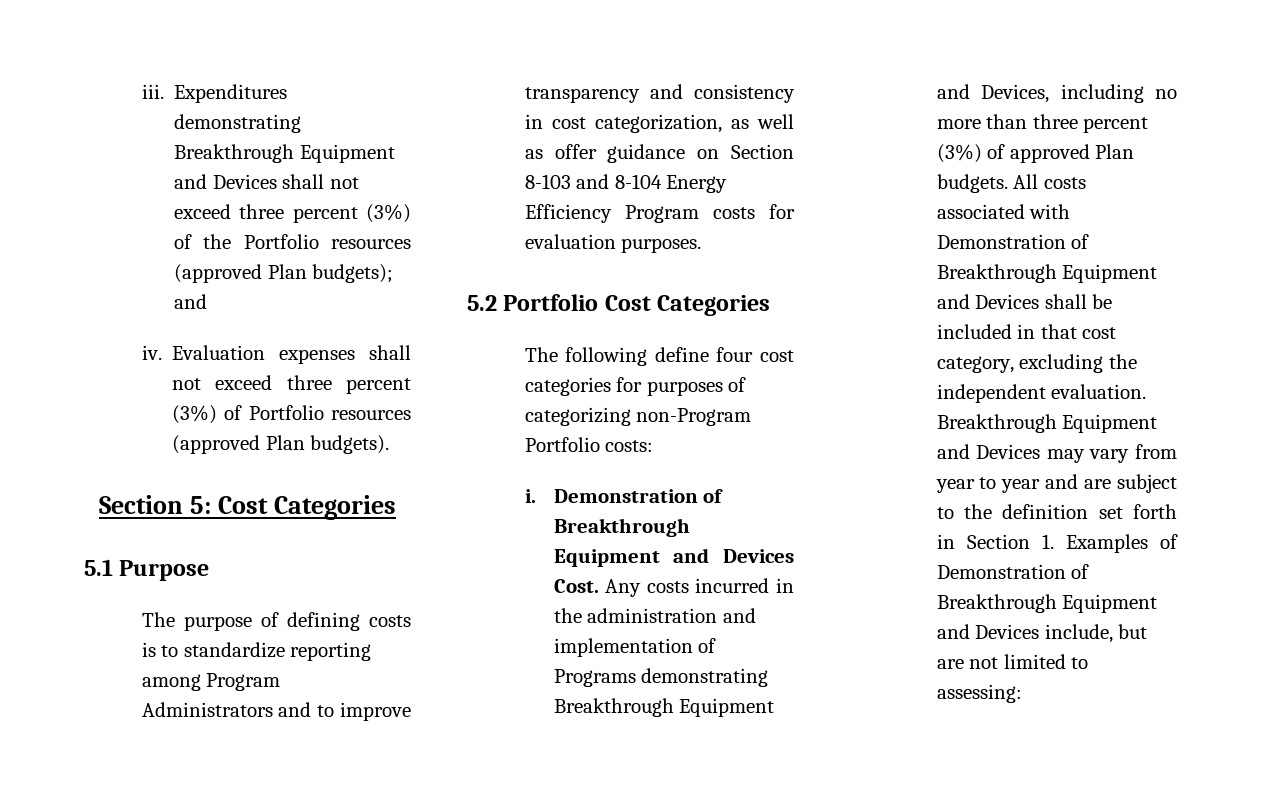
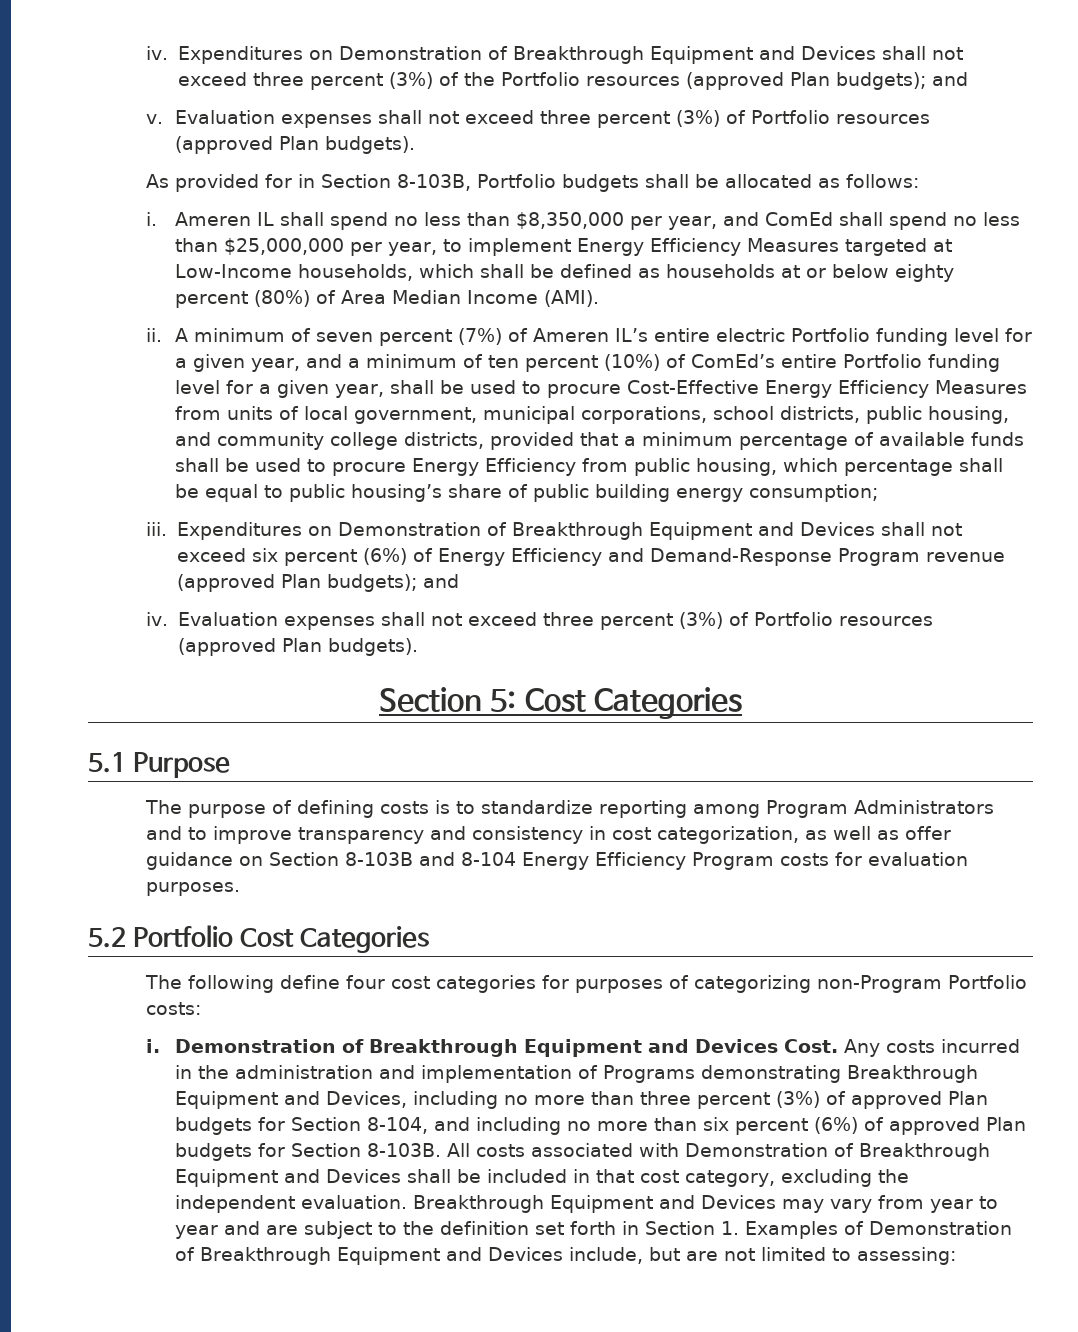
- iii. Expenditures demonstrating Breakthrough Equipment and Devices shall not exceed three percent (3%) of the Portfolio resources (approved Plan budgets); and
+ iv. Expenditures on Demonstration of Breakthrough Equipment and Devices shall not exceed three percent (3%) of the Portfolio resources (approved Plan budgets); and
+ v. Evaluation expenses shall not exceed three percent (3%) of Portfolio resources (approved Plan budgets).
+ As provided for in Section 8-103B, Portfolio budgets shall be allocated as follows:
+ i. Ameren IL shall spend no less than $8,350,000 per year, and ComEd shall spend no less than $25,000,000 per year, to implement Energy Efficiency Measures targeted at Low-Income households, which shall be defined as households at or below eighty percent (80%) of Area Median Income (AMI).
+ ii. A minimum of seven percent (7%) of Ameren IL’s entire electric Portfolio funding level for a given year, and a minimum of ten percent (10%) of ComEd’s entire Portfolio funding level for a given year, shall be used to procure Cost-Effective Energy Efficiency Measures from units of local government, municipal corporations, school districts, public housing, and community college districts, provided that a minimum percentage of available funds shall be used to procure Energy Efficiency from public housing, which percentage shall be equal to public housing’s share of public building energy consumption;
+ iii. Expenditures on Demonstration of Breakthrough Equipment and Devices shall not exceed six percent (6%) of Energy Efficiency and Demand-Response Program revenue (approved Plan budgets); and
- The purpose of defining costs is to standardize reporting among Program Administrators and to improve transparency and consistency in cost categorization, as well as offer guidance on Section 8-103 and 8-104 Energy Efficiency Program costs for evaluation purposes.
+ The purpose of defining costs is to standardize reporting among Program Administrators and to improve transparency and consistency in cost categorization, as well as offer guidance on Section 8-103B and 8-104 Energy Efficiency Program costs for evaluation purposes.
- Any costs incurred in the administration and implementation of Programs demonstrating Breakthrough Equipment and Devices, including no more than three percent (3%) of approved Plan budgets.
+ Any costs incurred in the administration and implementation of Programs demonstrating Breakthrough Equipment and Devices, including no more than three percent (3%) of approved Plan budgets for Section 8-104, and including no more than six percent (6%) of approved Plan budgets for Section 8-103B.

